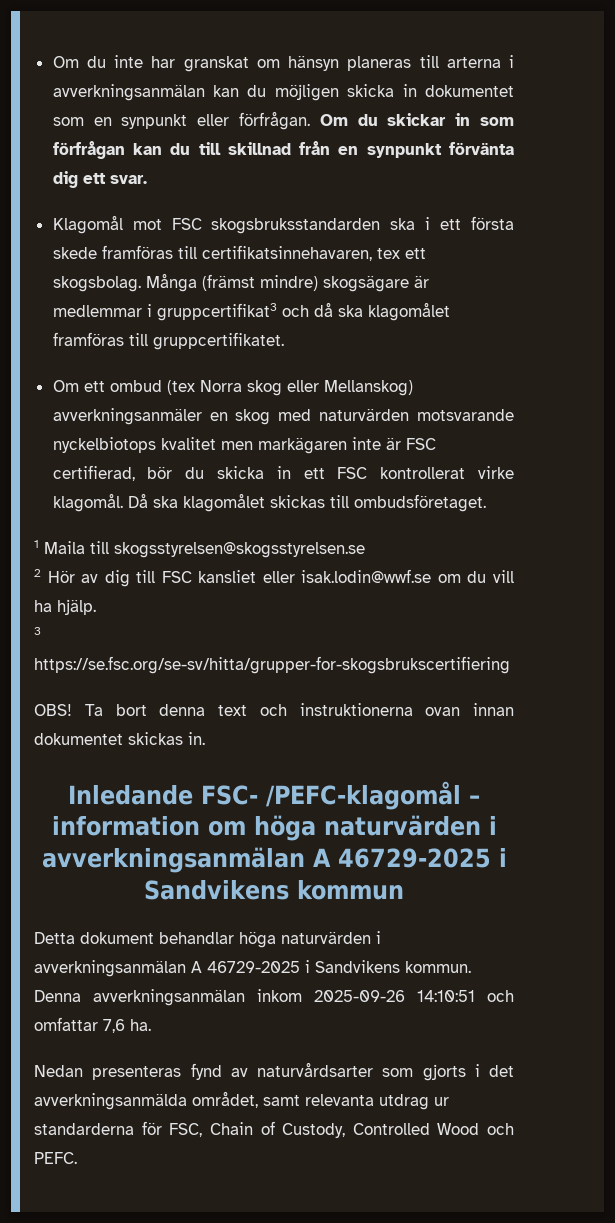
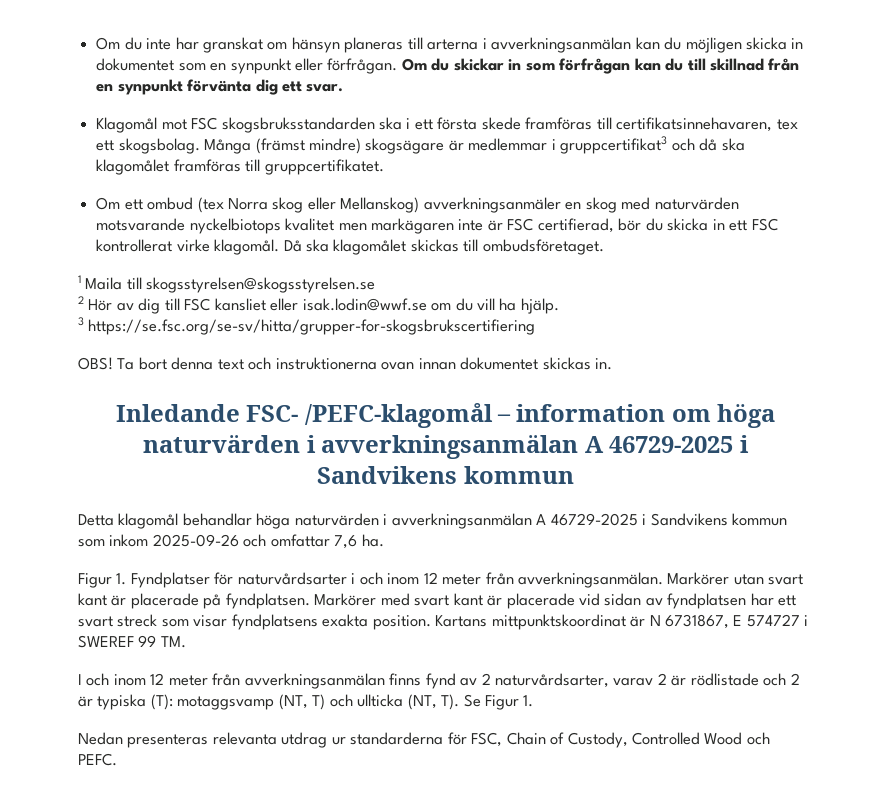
- Detta dokument behandlar höga naturvärden i avverkningsanmälan A 46729-2025 i Sandvikens kommun. Denna avverkningsanmälan inkom 2025-09-26 14:10:51 och omfattar 7,6 ha.
+ Detta klagomål behandlar höga naturvärden i avverkningsanmälan A 46729-2025 i Sandvikens kommun som inkom 2025-09-26 och omfattar 7,6 ha.
- Nedan presenteras fynd av naturvårdsarter som gjorts i det avverkningsanmälda området, samt relevanta utdrag ur standarderna för FSC, Chain of Custody, Controlled Wood och PEFC.
+ Figur 1. Fyndplatser för naturvårdsarter i och inom 12 meter från avverkningsanmälan. Markörer utan svart kant är placerade på fyndplatsen. Markörer med svart kant är placerade vid sidan av fyndplatsen har ett svart streck som visar fyndplatsens exakta position. Kartans mittpunktskoordinat är N 6731867, E 574727 i SWEREF 99 TM.
+ I och inom 12 meter från avverkningsanmälan finns fynd av 2 naturvårdsarter, varav 2 är rödlistade och 2 är typiska (T): motaggsvamp (NT, T) och ullticka (NT, T). Se Figur 1.
+ Nedan presenteras relevanta utdrag ur standarderna för FSC, Chain of Custody, Controlled Wood och PEFC.

